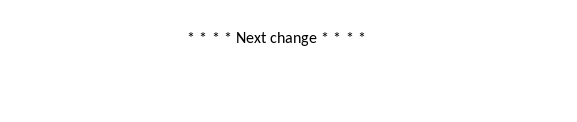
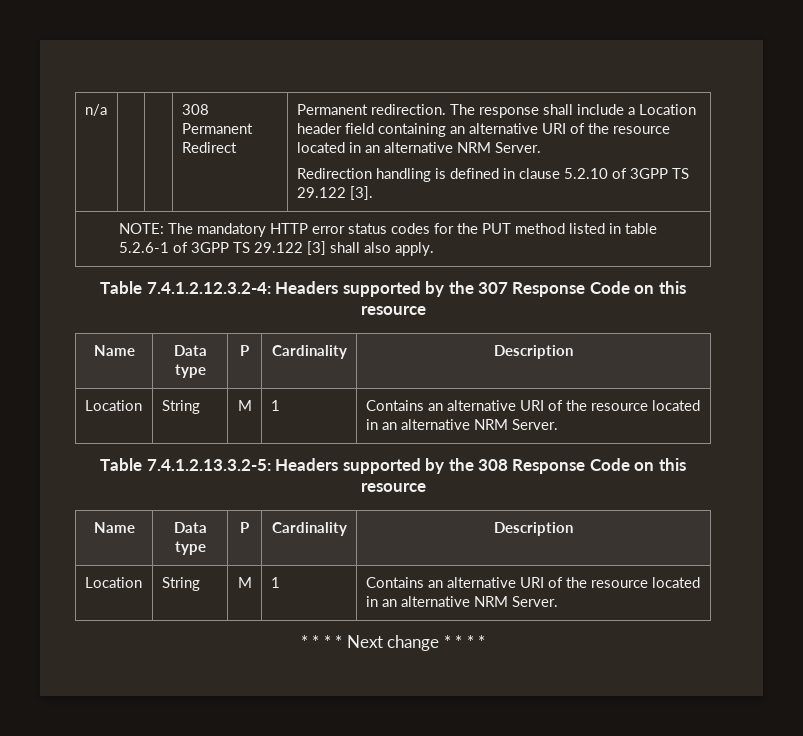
+ n/a | | | 308 Permanent Redirect | Permanent redirection. The response shall include a Location header field containing an alternative URI of the resource located in an alternative NRM Server.
+ Redirection handling is defined in clause 5.2.10 of 3GPP TS 29.122 [3].
+ NOTE: The mandatory HTTP error status codes for the PUT method listed in table 5.2.6-1 of 3GPP TS 29.122 [3] shall also apply.
+ Table 7.4.1.2.12.3.2-4: Headers supported by the 307 Response Code on this resource
+ Name | Data type | P | Cardinality | Description
+ Location | String | M | 1 | Contains an alternative URI of the resource located in an alternative NRM Server.
+ Table 7.4.1.2.13.3.2-5: Headers supported by the 308 Response Code on this resource
+ Name | Data type | P | Cardinality | Description
+ Location | String | M | 1 | Contains an alternative URI of the resource located in an alternative NRM Server.

